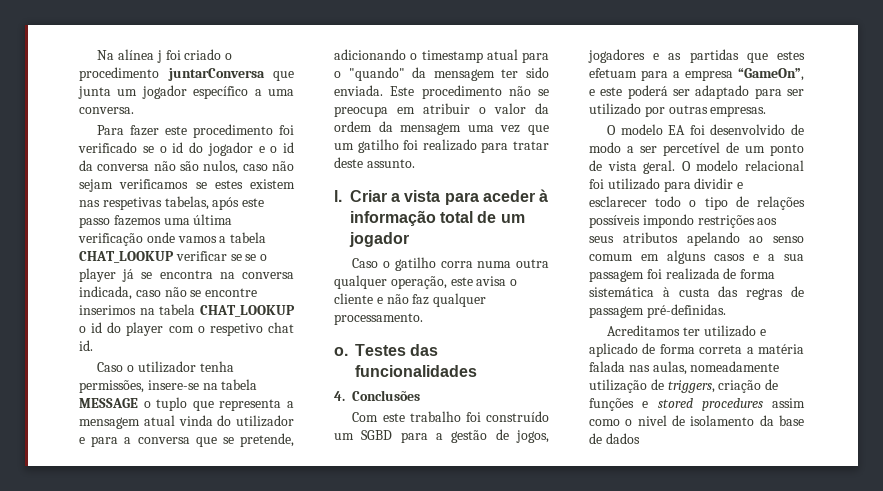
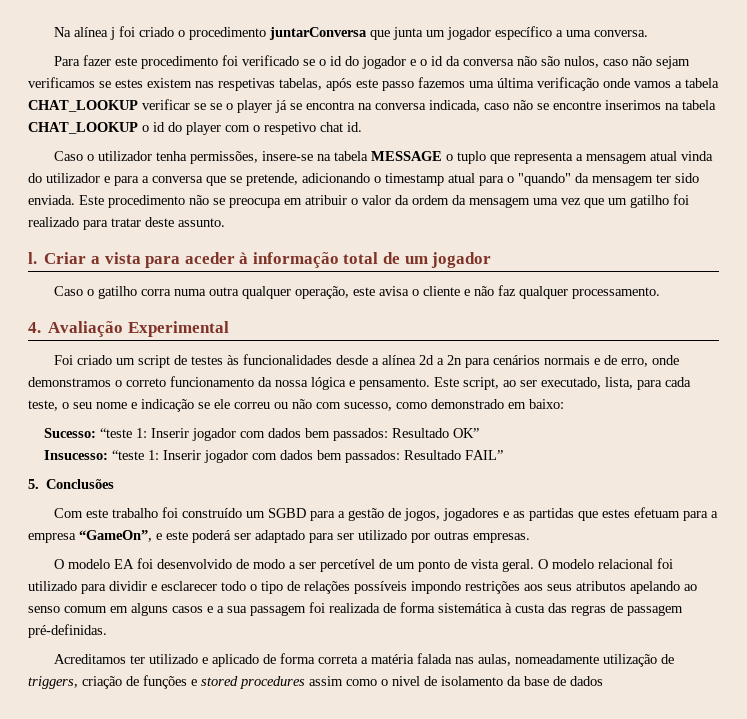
- o. Testes das funcionalidades
- 4. Conclusões
+ 4. Avaliação Experimental
+ Foi criado um script de testes às funcionalidades desde a alínea 2d a 2n para cenários normais e de erro, onde demonstramos o correto funcionamento da nossa lógica e pensamento. Este script, ao ser executado, lista, para cada teste, o seu nome e indicação se ele correu ou não com sucesso, como demonstrado em baixo:
+ Sucesso: “teste 1: Inserir jogador com dados bem passados: Resultado OK”
+ Insucesso: “teste 1: Inserir jogador com dados bem passados: Resultado FAIL”
+ 5. Conclusões

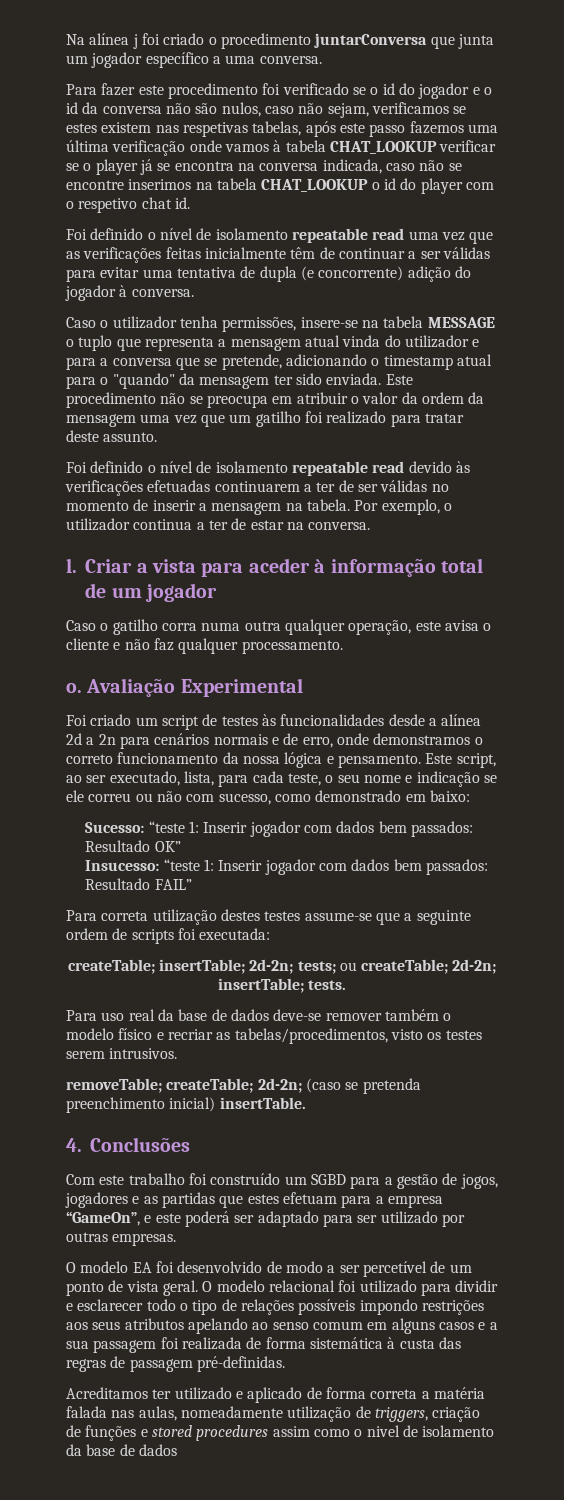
- Para fazer este procedimento foi verificado se o id do jogador e o id da conversa não são nulos, caso não sejam verificamos se estes existem nas respetivas tabelas, após este passo fazemos uma última verificação onde vamos a tabela CHAT_LOOKUP verificar se se o player já se encontra na conversa indicada, caso não se encontre inserimos na tabela CHAT_LOOKUP o id do player com o respetivo chat id.
+ Para fazer este procedimento foi verificado se o id do jogador e o id da conversa não são nulos, caso não sejam, verificamos se estes existem nas respetivas tabelas, após este passo fazemos uma última verificação onde vamos à tabela CHAT_LOOKUP verificar se o player já se encontra na conversa indicada, caso não se encontre inserimos na tabela CHAT_LOOKUP o id do player com o respetivo chat id.
+ Foi definido o nível de isolamento repeatable read uma vez que as verificações feitas inicialmente têm de continuar a ser válidas para evitar uma tentativa de dupla (e concorrente) adição do jogador à conversa.
+ Foi definido o nível de isolamento repeatable read devido às verificações efetuadas continuarem a ter de ser válidas no momento de inserir a mensagem na tabela. Por exemplo, o utilizador continua a ter de estar na conversa.
- 4. Avaliação Experimental
+ o. Avaliação Experimental
- 5. Conclusões
+ Para correta utilização destes testes assume-se que a seguinte ordem de scripts foi executada:
+ createTable; insertTable; 2d-2n; tests; ou createTable; 2d-2n; insertTable; tests.
+ Para uso real da base de dados deve-se remover também o modelo físico e recriar as tabelas/procedimentos, visto os testes serem intrusivos.
+ removeTable; createTable; 2d-2n; (caso se pretenda preenchimento inicial) insertTable.
+ 4. Conclusões

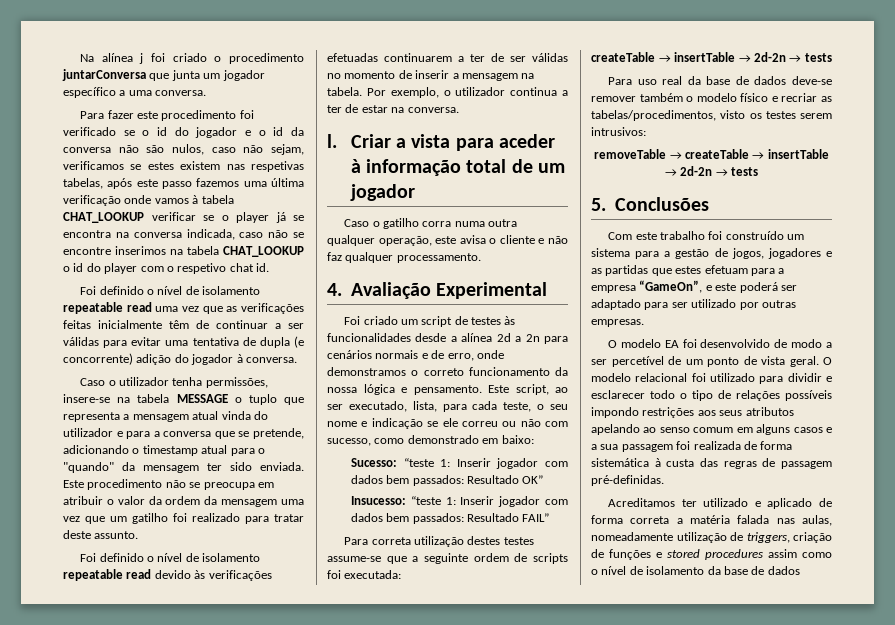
- o. Avaliação Experimental
+ 4. Avaliação Experimental
  Para correta utilização destes testes assume-se que a seguinte ordem de scripts foi executada:
- createTable; insertTable; 2d-2n; tests; ou createTable; 2d-2n; insertTable; tests.
+ createTable → insertTable → 2d-2n → tests
- Para uso real da base de dados deve-se remover também o modelo físico e recriar as tabelas/procedimentos, visto os testes serem intrusivos.
- removeTable; createTable; 2d-2n; (caso se pretenda preenchimento inicial) insertTable.
- 4. Conclusões
+ Para uso real da base de dados deve-se remover também o modelo físico e recriar as tabelas/procedimentos, visto os testes serem intrusivos:
+ removeTable → createTable → insertTable → 2d-2n → tests
+ 5. Conclusões
- Com este trabalho foi construído um SGBD para a gestão de jogos, jogadores e as partidas que estes efetuam para a empresa “GameOn”, e este poderá ser adaptado para ser utilizado por outras empresas.
+ Com este trabalho foi construído um sistema para a gestão de jogos, jogadores e as partidas que estes efetuam para a empresa “GameOn”, e este poderá ser adaptado para ser utilizado por outras empresas.
- Acreditamos ter utilizado e aplicado de forma correta a matéria falada nas aulas, nomeadamente utilização de triggers, criação de funções e stored procedures assim como o nivel de isolamento da base de dados
+ Acreditamos ter utilizado e aplicado de forma correta a matéria falada nas aulas, nomeadamente utilização de triggers, criação de funções e stored procedures assim como o nível de isolamento da base de dados

